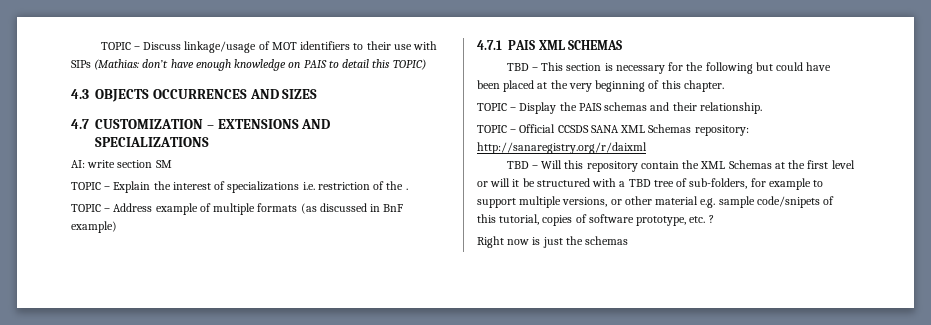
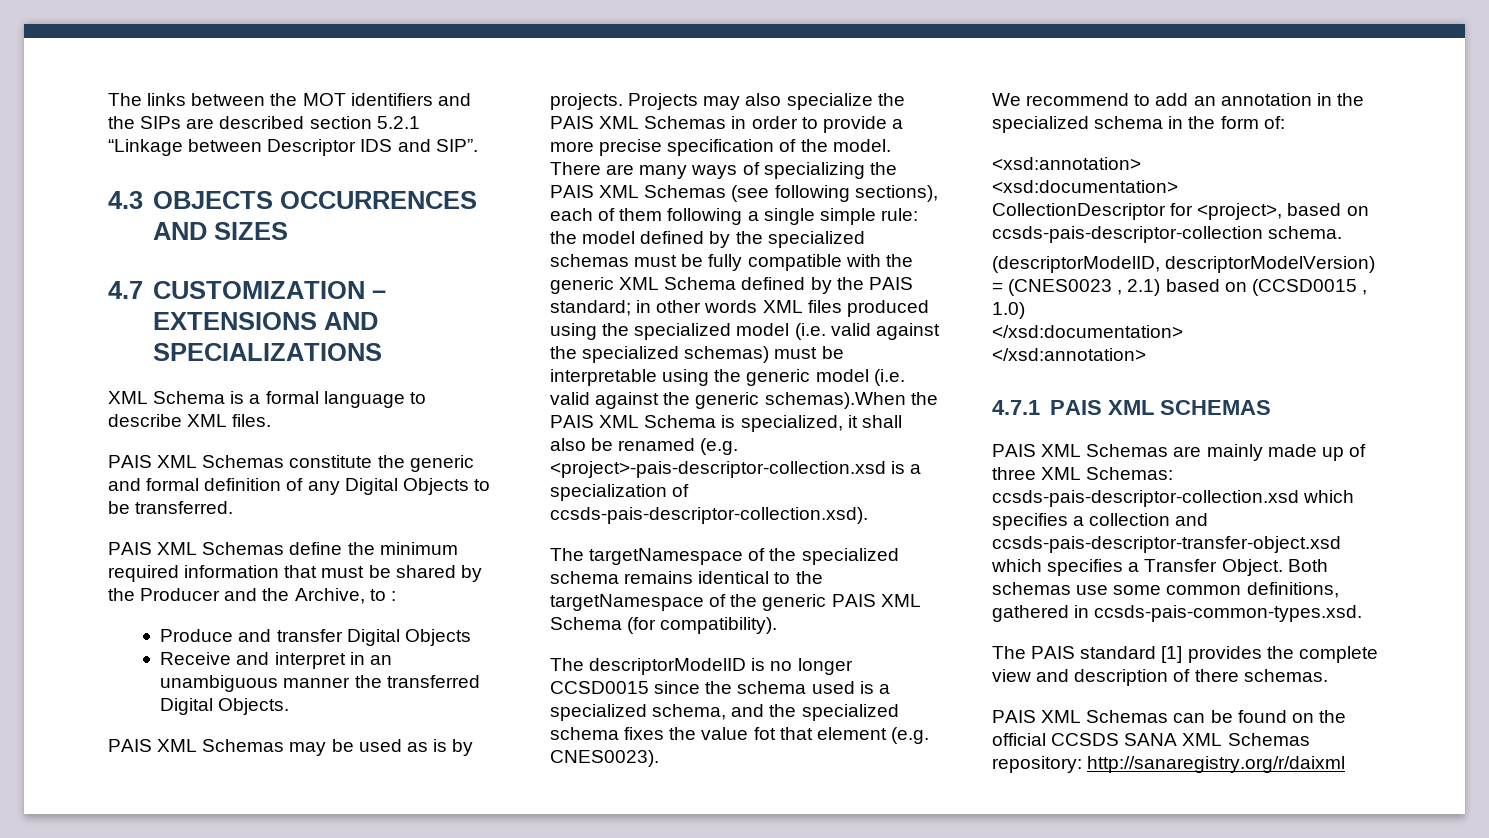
- TOPIC – Discuss linkage/usage of MOT identifiers to their use with SIPs (Mathias: don’t have enough knowledge on PAIS to detail this TOPIC)
+ The links between the MOT identifiers and the SIPs are described section 5.2.1 “Linkage between Descriptor IDS and SIP”.
- AI: write section SM
- TOPIC – Explain the interest of specializations i.e. restriction of the .
- TOPIC – Address example of multiple formats (as discussed in BnF example)
+ XML Schema is a formal language to describe XML files.
+ PAIS XML Schemas constitute the generic and formal definition of any Digital Objects to be transferred.
+ PAIS XML Schemas define the minimum required information that must be shared by the Producer and the Archive, to :
+ Produce and transfer Digital Objects
+ Receive and interpret in an unambiguous manner the transferred Digital Objects.
+ PAIS XML Schemas may be used as is by projects. Projects may also specialize the PAIS XML Schemas in order to provide a more precise specification of the model. There are many ways of specializing the PAIS XML Schemas (see following sections), each of them following a single simple rule: the model defined by the specialized schemas must be fully compatible with the generic XML Schema defined by the PAIS standard; in other words XML files produced using the specialized model (i.e. valid against the specialized schemas) must be interpretable using the generic model (i.e. valid against the generic schemas).When the PAIS XML Schema is specialized, it shall also be renamed (e.g. <project>-pais-descriptor-collection.xsd is a specialization of ccsds-pais-descriptor-collection.xsd).
+ The targetNamespace of the specialized schema remains identical to the targetNamespace of the generic PAIS XML Schema (for compatibility).
+ The descriptorModelID is no longer CCSD0015 since the schema used is a specialized schema, and the specialized schema fixes the value fot that element (e.g. CNES0023).
+ We recommend to add an annotation in the specialized schema in the form of:
+ <xsd:annotation>
+ <xsd:documentation>
+ CollectionDescriptor for <project>, based on ccsds-pais-descriptor-collection schema.
+ (descriptorModelID, descriptorModelVersion) = (CNES0023 , 2.1) based on (CCSD0015 , 1.0)
+ </xsd:documentation>
+ </xsd:annotation>
  4.7.1 PAIS XML SCHEMAS
- TBD – This section is necessary for the following but could have been placed at the very beginning of this chapter.
- TOPIC – Display the PAIS schemas and their relationship.
- TOPIC – Official CCSDS SANA XML Schemas repository: http://sanaregistry.org/r/daixml
+ PAIS XML Schemas are mainly made up of three XML Schemas: ccsds-pais-descriptor-collection.xsd which specifies a collection and ccsds-pais-descriptor-transfer-object.xsd which specifies a Transfer Object. Both schemas use some common definitions, gathered in ccsds-pais-common-types.xsd.
+ The PAIS standard [1] provides the complete view and description of there schemas.
+ PAIS XML Schemas can be found on the official CCSDS SANA XML Schemas repository: http://sanaregistry.org/r/daixml
- TBD – Will this repository contain the XML Schemas at the first level or will it be structured with a TBD tree of sub-folders, for example to support multiple versions, or other material e.g. sample code/snipets of this tutorial, copies of software prototype, etc. ?
- Right now is just the schemas

